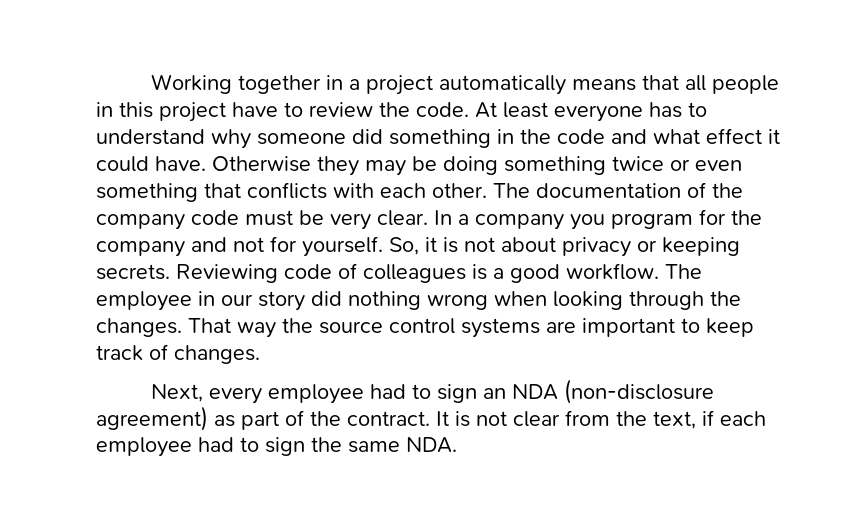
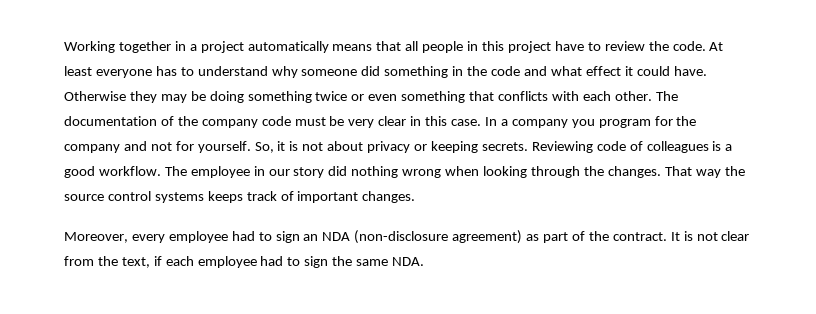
- The documentation of the company code must be very clear.
+ The documentation of the company code must be very clear in this case.
- That way the source control systems are important to keep track of changes.
+ That way the source control systems keeps track of important changes.
- Next, every employee had to sign an NDA (non-disclosure agreement) as part of the contract.
+ Moreover, every employee had to sign an NDA (non-disclosure agreement) as part of the contract.

